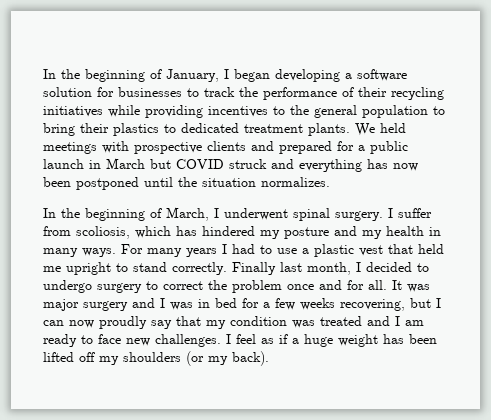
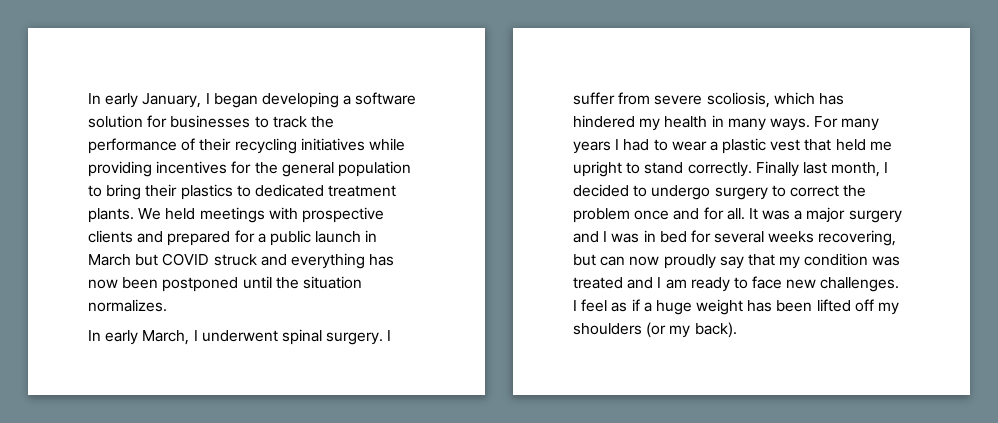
- In the beginning of January, I began developing a software solution for businesses to track the performance of their recycling initiatives while providing incentives to the general population to bring their plastics to dedicated treatment plants.
+ In early January, I began developing a software solution for businesses to track the performance of their recycling initiatives while providing incentives for the general population to bring their plastics to dedicated treatment plants.
- In the beginning of March, I underwent spinal surgery.
+ In early March, I underwent spinal surgery.
- I suffer from scoliosis, which has hindered my posture and my health in many ways.
+ I suffer from severe scoliosis, which has hindered my health in many ways.
- For many years I had to use a plastic vest that held me upright to stand correctly.
+ For many years I had to wear a plastic vest that held me upright to stand correctly.
- It was major surgery and I was in bed for a few weeks recovering, but I can now proudly say that my condition was treated and I am ready to face new challenges.
+ It was a major surgery and I was in bed for several weeks recovering, but can now proudly say that my condition was treated and I am ready to face new challenges.

